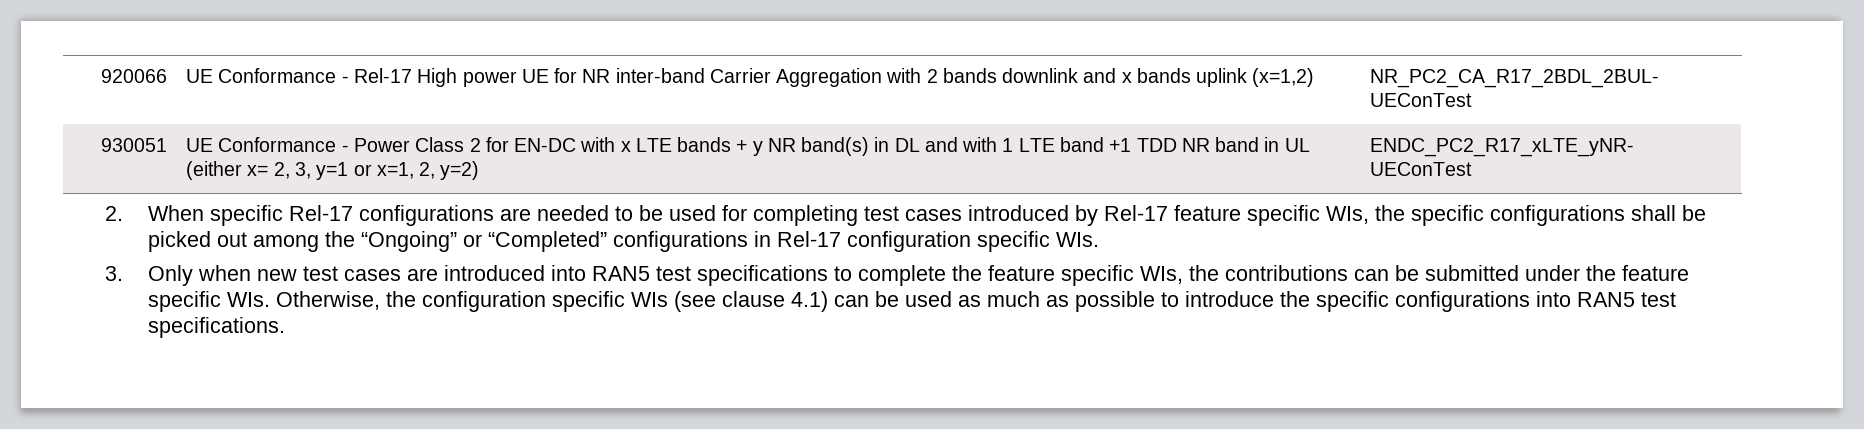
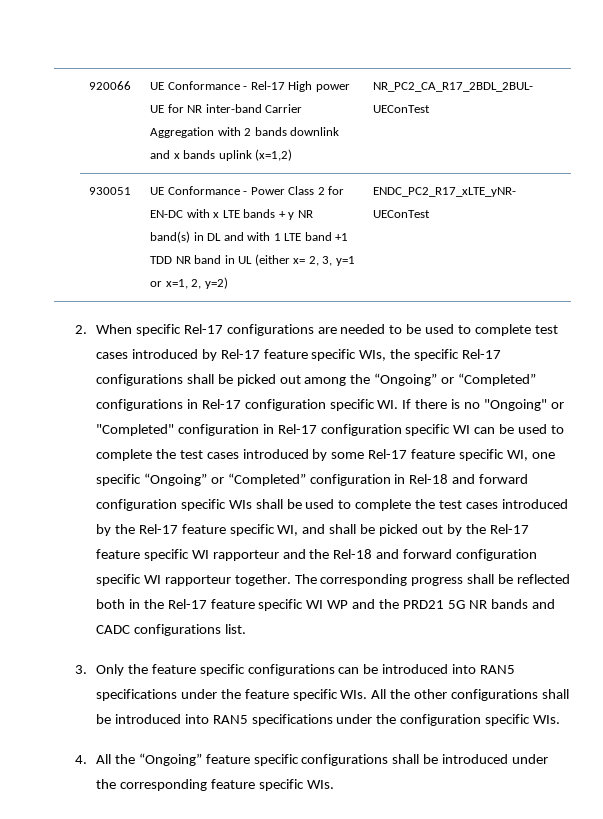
- 2. When specific Rel-17 configurations are needed to be used for completing test cases introduced by Rel-17 feature specific WIs, the specific configurations shall be picked out among the “Ongoing” or “Completed” configurations in Rel-17 configuration specific WIs.
- 3. Only when new test cases are introduced into RAN5 test specifications to complete the feature specific WIs, the contributions can be submitted under the feature specific WIs. Otherwise, the configuration specific WIs (see clause 4.1) can be used as much as possible to introduce the specific configurations into RAN5 test specifications.
+ 2. When specific Rel-17 configurations are needed to be used to complete test cases introduced by Rel-17 feature specific WIs, the specific Rel-17 configurations shall be picked out among the “Ongoing” or “Completed” configurations in Rel-17 configuration specific WI. If there is no "Ongoing" or "Completed" configuration in Rel-17 configuration specific WI can be used to complete the test cases introduced by some Rel-17 feature specific WI, one specific “Ongoing” or “Completed” configuration in Rel-18 and forward configuration specific WIs shall be used to complete the test cases introduced by the Rel-17 feature specific WI, and shall be picked out by the Rel-17 feature specific WI rapporteur and the Rel-18 and forward configuration specific WI rapporteur together. The corresponding progress shall be reflected both in the Rel-17 feature specific WI WP and the PRD21 5G NR bands and CADC configurations list.
+ 3. Only the feature specific configurations can be introduced into RAN5 specifications under the feature specific WIs. All the other configurations shall be introduced into RAN5 specifications under the configuration specific WIs.
+ 4. All the “Ongoing” feature specific configurations shall be introduced under the corresponding feature specific WIs.

